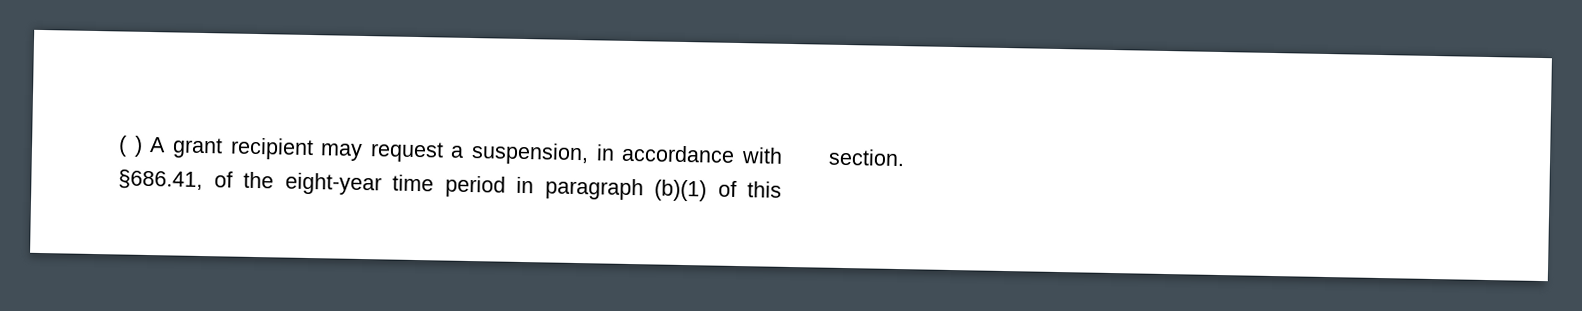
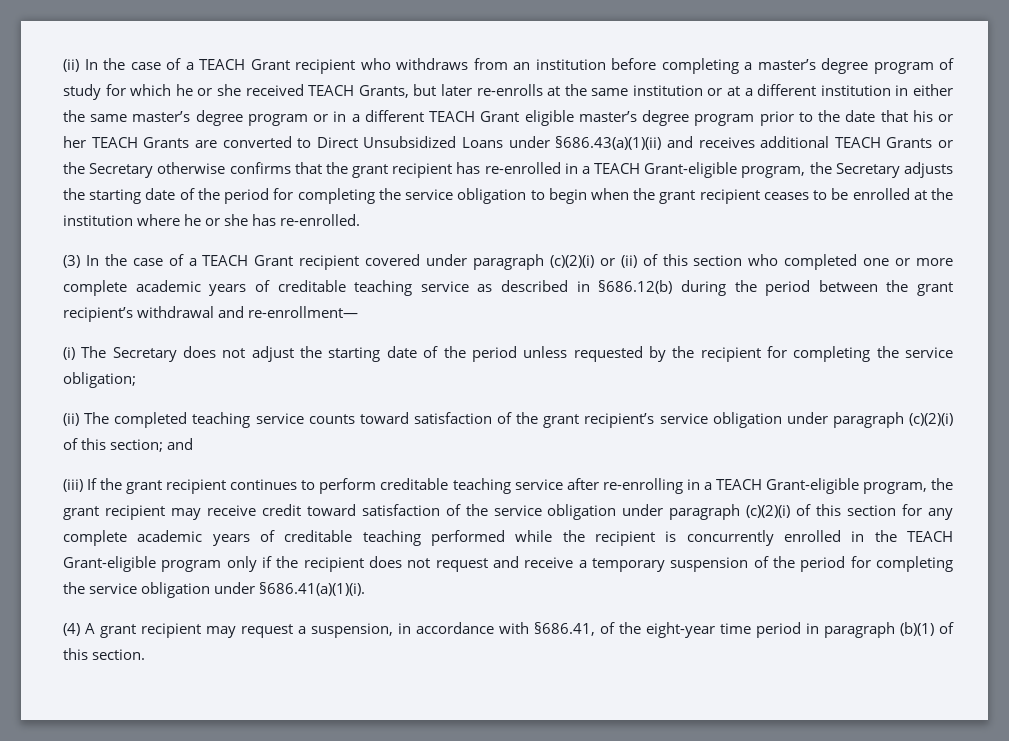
- ( ) A grant recipient may request a suspension, in accordance with §686.41, of the eight-year time period in paragraph (b)(1) of this section.
+ (ii) In the case of a TEACH Grant recipient who withdraws from an institution before completing a master’s degree program of study for which he or she received TEACH Grants, but later re-enrolls at the same institution or at a different institution in either the same master’s degree program or in a different TEACH Grant eligible master’s degree program prior to the date that his or her TEACH Grants are converted to Direct Unsubsidized Loans under §686.43(a)(1)(ii) and receives additional TEACH Grants or the Secretary otherwise confirms that the grant recipient has re-enrolled in a TEACH Grant-eligible program, the Secretary adjusts the starting date of the period for completing the service obligation to begin when the grant recipient ceases to be enrolled at the institution where he or she has re-enrolled.
+ (3) In the case of a TEACH Grant recipient covered under paragraph (c)(2)(i) or (ii) of this section who completed one or more complete academic years of creditable teaching service as described in §686.12(b) during the period between the grant recipient’s withdrawal and re-enrollment—
+ (i) The Secretary does not adjust the starting date of the period unless requested by the recipient for completing the service obligation;
+ (ii) The completed teaching service counts toward satisfaction of the grant recipient’s service obligation under paragraph (c)(2)(i) of this section; and
+ (iii) If the grant recipient continues to perform creditable teaching service after re-enrolling in a TEACH Grant-eligible program, the grant recipient may receive credit toward satisfaction of the service obligation under paragraph (c)(2)(i) of this section for any complete academic years of creditable teaching performed while the recipient is concurrently enrolled in the TEACH Grant-eligible program only if the recipient does not request and receive a temporary suspension of the period for completing the service obligation under §686.41(a)(1)(i).
+ (4) A grant recipient may request a suspension, in accordance with §686.41, of the eight-year time period in paragraph (b)(1) of this section.

